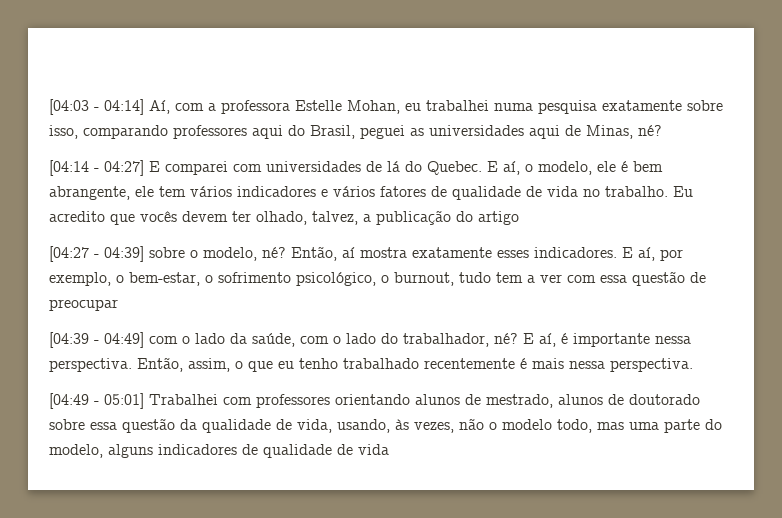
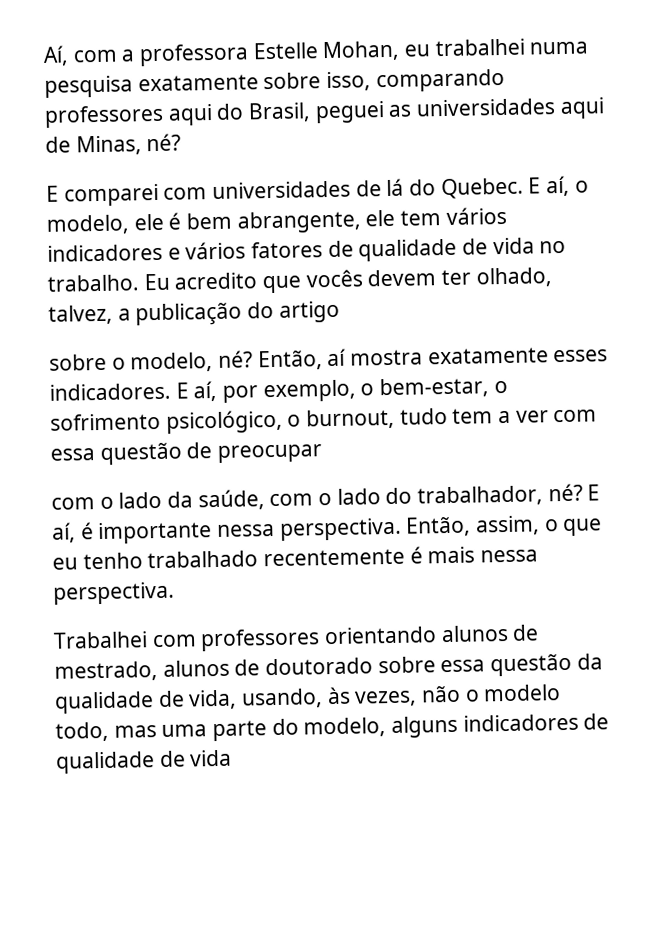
- [04:03 - 04:14] Aí, com a professora Estelle Mohan, eu trabalhei numa pesquisa exatamente sobre isso, comparando professores aqui do Brasil, peguei as universidades aqui de Minas, né?
+ Aí, com a professora Estelle Mohan, eu trabalhei numa pesquisa exatamente sobre isso, comparando professores aqui do Brasil, peguei as universidades aqui de Minas, né?
- [04:14 - 04:27] E comparei com universidades de lá do Quebec.
+ E comparei com universidades de lá do Quebec.
- [04:27 - 04:39] sobre o modelo, né?
+ sobre o modelo, né?
- [04:39 - 04:49] com o lado da saúde, com o lado do trabalhador, né?
+ com o lado da saúde, com o lado do trabalhador, né?
- [04:49 - 05:01] Trabalhei com professores orientando alunos de mestrado, alunos de doutorado sobre essa questão da qualidade de vida, usando, às vezes, não o modelo todo, mas uma parte do modelo, alguns indicadores de qualidade de vida
+ Trabalhei com professores orientando alunos de mestrado, alunos de doutorado sobre essa questão da qualidade de vida, usando, às vezes, não o modelo todo, mas uma parte do modelo, alguns indicadores de qualidade de vida

